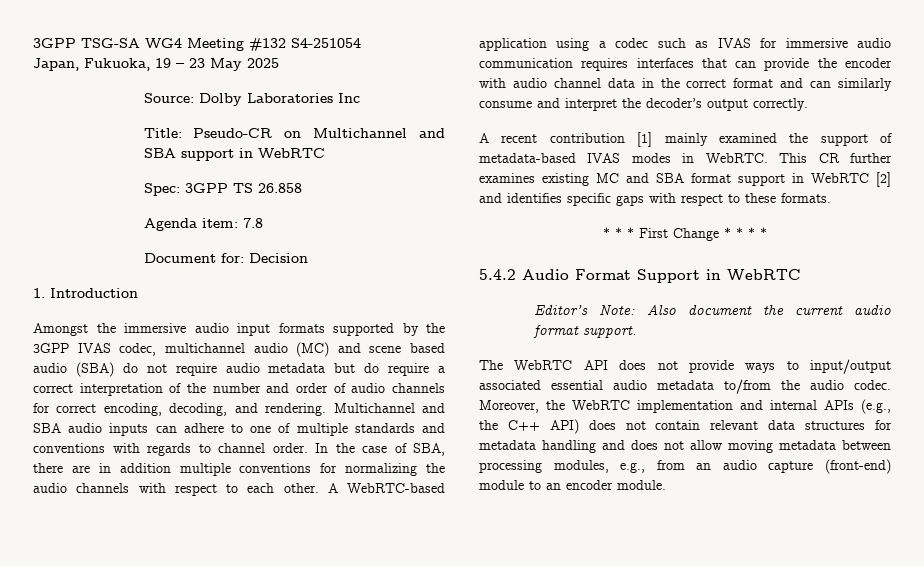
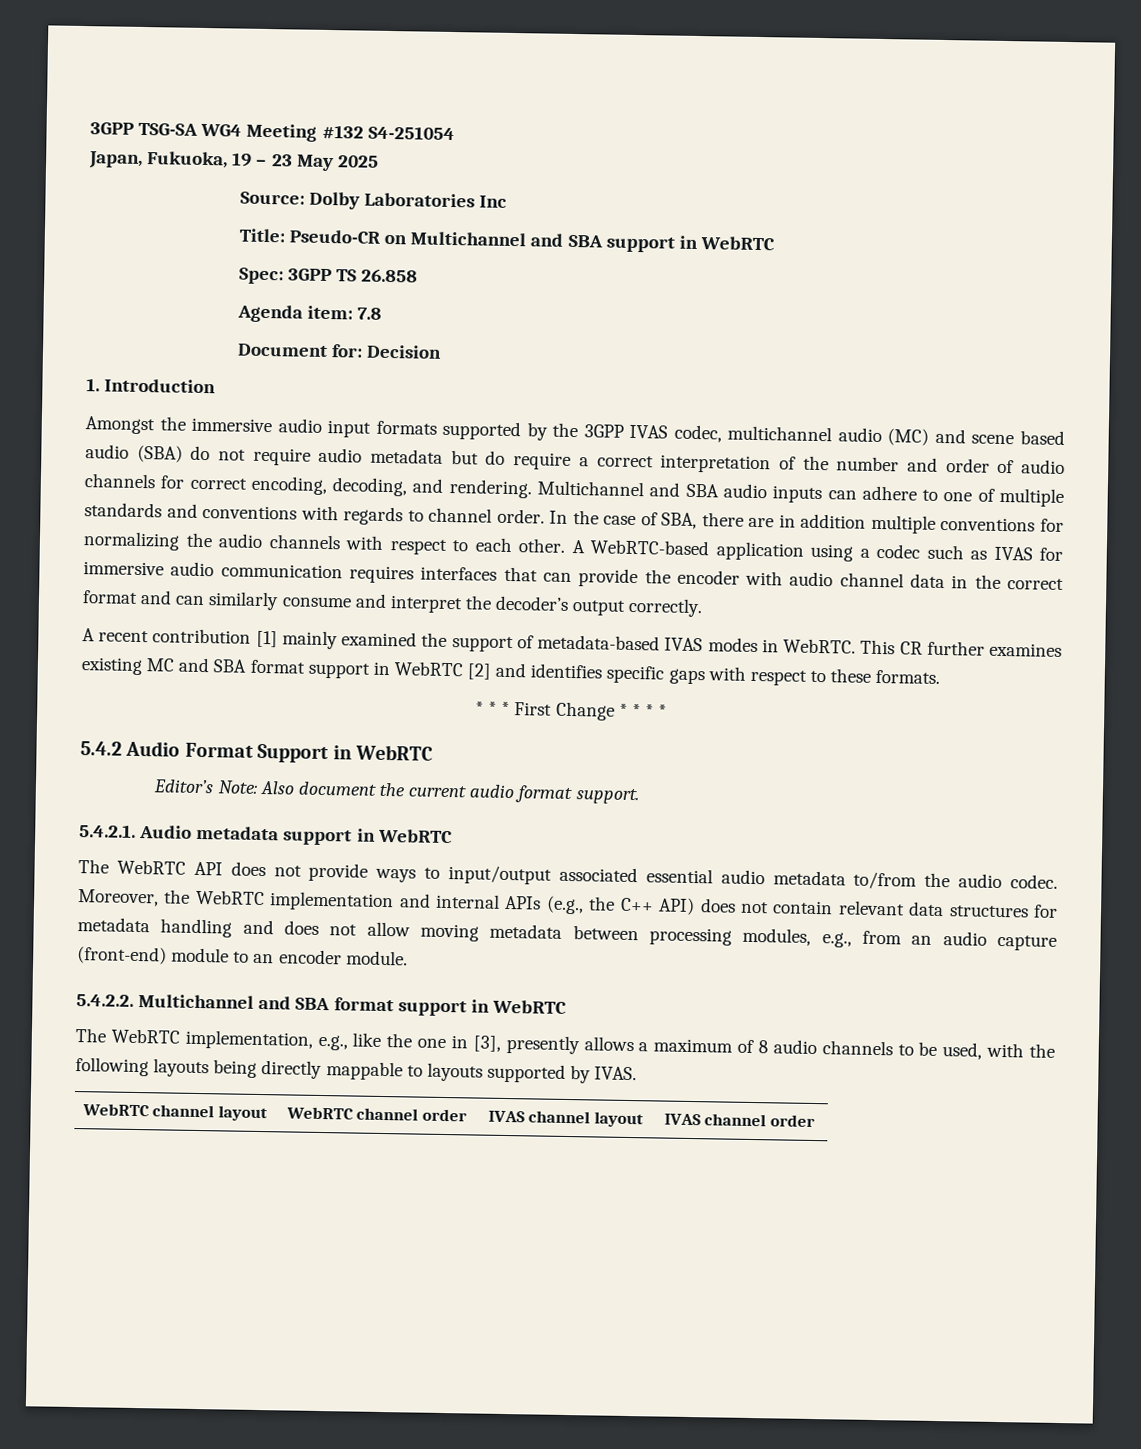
+ 5.4.2.1. Audio metadata support in WebRTC
+ 5.4.2.2. Multichannel and SBA format support in WebRTC
+ The WebRTC implementation, e.g., like the one in [3], presently allows a maximum of 8 audio channels to be used, with the following layouts being directly mappable to layouts supported by IVAS.
+ WebRTC channel layout | WebRTC channel order | IVAS channel layout | IVAS channel order

